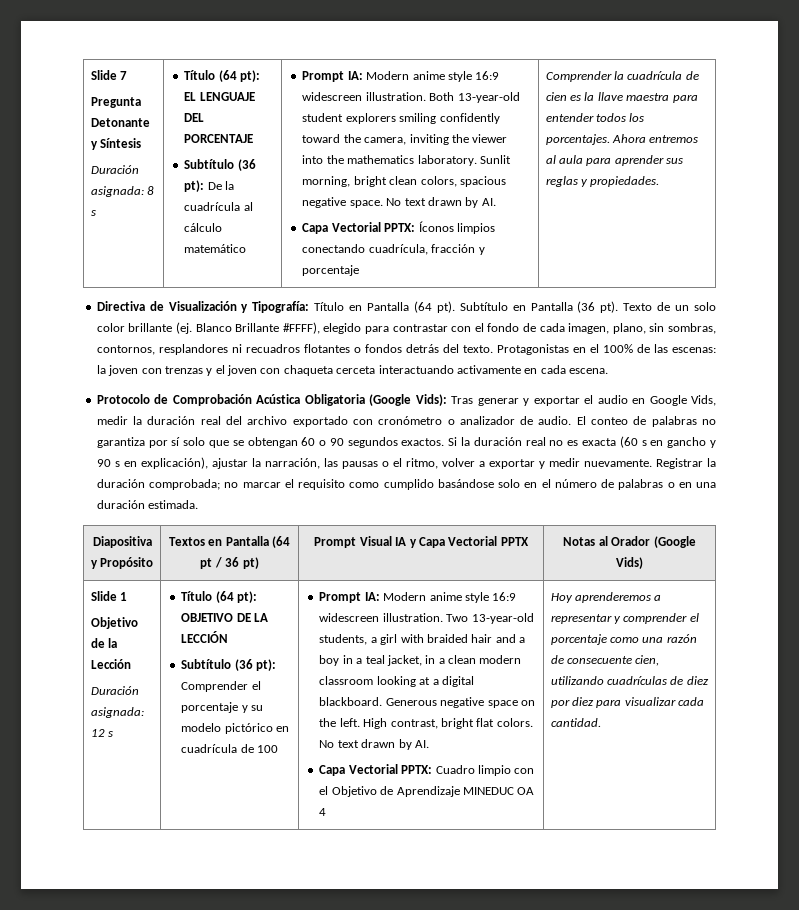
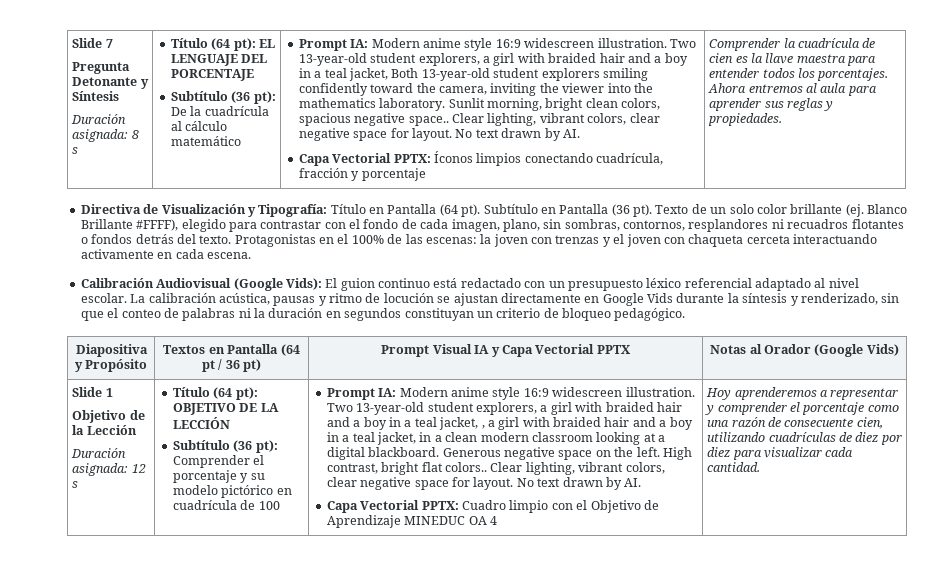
- Both 13-year-old student explorers smiling confidently toward the camera, inviting the viewer into the mathematics laboratory.
+ Two 13-year-old student explorers, a girl with braided hair and a boy in a teal jacket, Both 13-year-old student explorers smiling confidently toward the camera, inviting the viewer into the mathematics laboratory.
- Sunlit morning, bright clean colors, spacious negative space.
+ Sunlit morning, bright clean colors, spacious negative space.. Clear lighting, vibrant colors, clear negative space for layout.
- Protocolo de Comprobación Acústica Obligatoria (Google Vids): Tras generar y exportar el audio en Google Vids, medir la duración real del archivo exportado con cronómetro o analizador de audio. El conteo de palabras no garantiza por sí solo que se obtengan 60 o 90 segundos exactos. Si la duración real no es exacta (60 s en gancho y 90 s en explicación), ajustar la narración, las pausas o el ritmo, volver a exportar y medir nuevamente. Registrar la duración comprobada; no marcar el requisito como cumplido basándose solo en el número de palabras o en una duración estimada.
+ Calibración Audiovisual (Google Vids): El guion continuo está redactado con un presupuesto léxico referencial adaptado al nivel escolar. La calibración acústica, pausas y ritmo de locución se ajustan directamente en Google Vids durante la síntesis y renderizado, sin que el conteo de palabras ni la duración en segundos constituyan un criterio de bloqueo pedagógico.
- Two 13-year-old students, a girl with braided hair and a boy in a teal jacket, in a clean modern classroom looking at a digital blackboard.
+ Two 13-year-old student explorers, a girl with braided hair and a boy in a teal jacket, , a girl with braided hair and a boy in a teal jacket, in a clean modern classroom looking at a digital blackboard.
- High contrast, bright flat colors.
+ High contrast, bright flat colors.. Clear lighting, vibrant colors, clear negative space for layout.

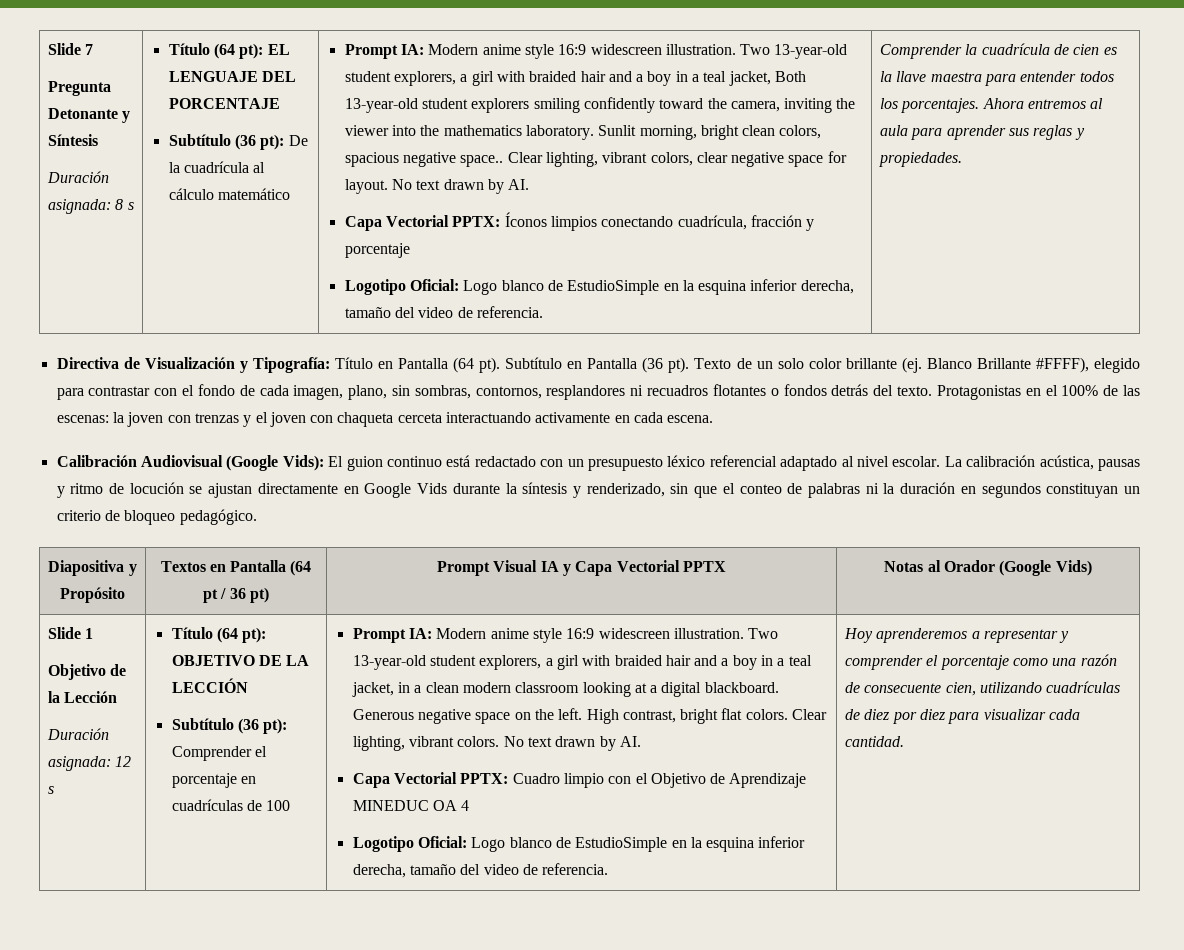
  Capa Vectorial PPTX: Íconos limpios conectando cuadrícula, fracción y porcentaje
+ Logotipo Oficial: Logo blanco de EstudioSimple en la esquina inferior derecha, tamaño del video de referencia.
- Subtítulo (36 pt): Comprender el porcentaje y su modelo pictórico en cuadrícula de 100
+ Subtítulo (36 pt): Comprender el porcentaje en cuadrículas de 100
- Two 13-year-old student explorers, a girl with braided hair and a boy in a teal jacket, , a girl with braided hair and a boy in a teal jacket, in a clean modern classroom looking at a digital blackboard.
+ Two 13-year-old student explorers, a girl with braided hair and a boy in a teal jacket, in a clean modern classroom looking at a digital blackboard.
- High contrast, bright flat colors.. Clear lighting, vibrant colors, clear negative space for layout.
+ High contrast, bright flat colors. Clear lighting, vibrant colors.
  Capa Vectorial PPTX: Cuadro limpio con el Objetivo de Aprendizaje MINEDUC OA 4
+ Logotipo Oficial: Logo blanco de EstudioSimple en la esquina inferior derecha, tamaño del video de referencia.

